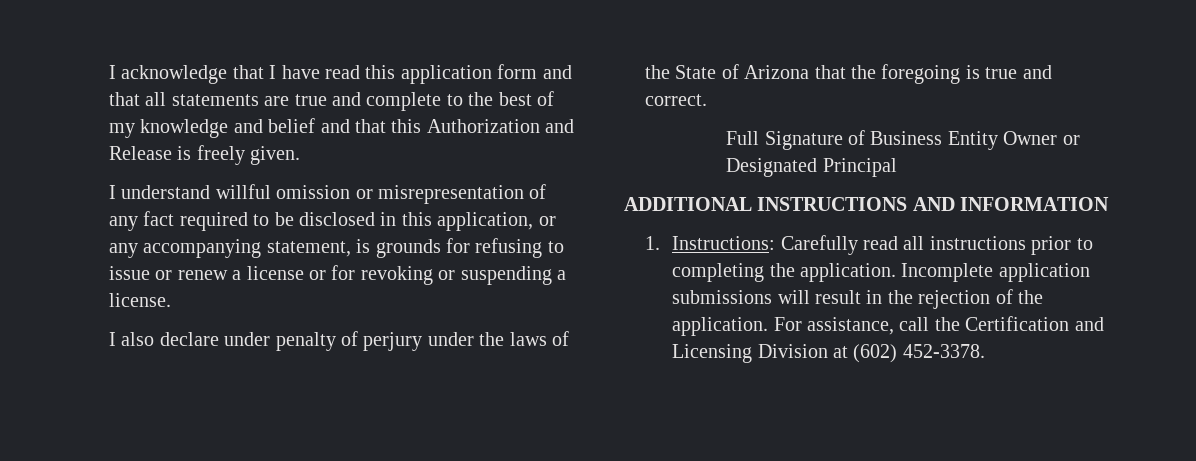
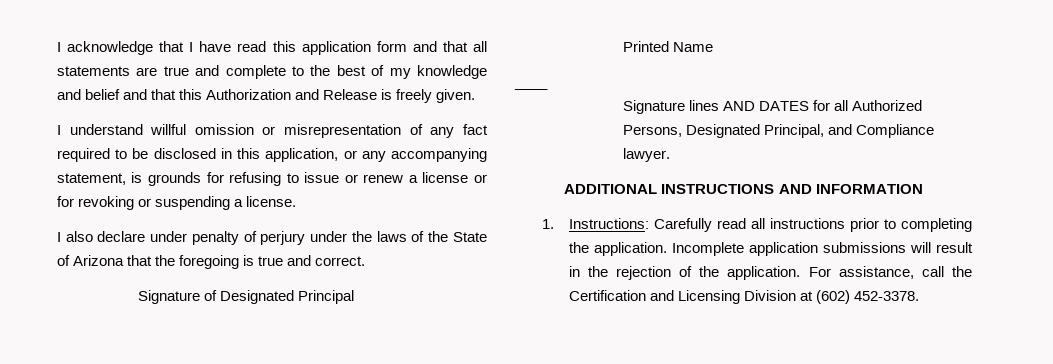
- Full Signature of Business Entity Owner or Designated Principal
+ Signature of Designated Principal
+ Printed Name
+ ____
+ Signature lines AND DATES for all Authorized Persons, Designated Principal, and Compliance lawyer.

